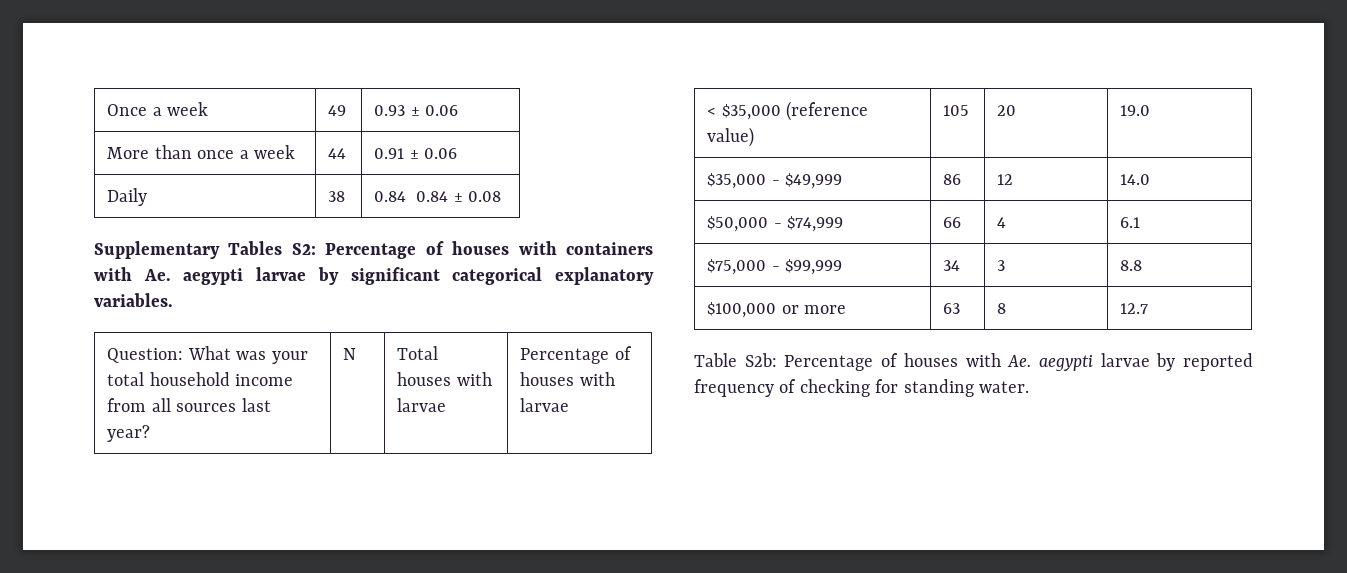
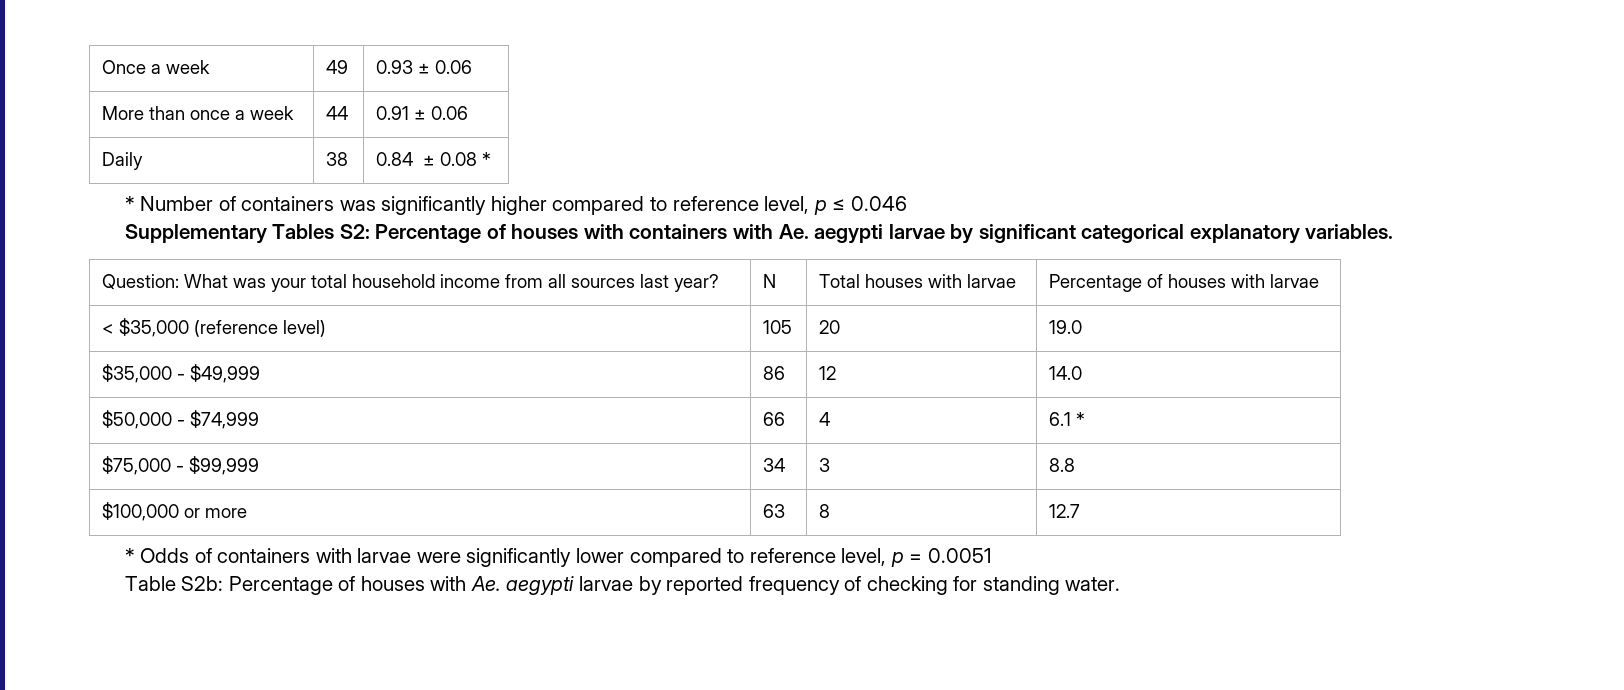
- Daily | 38 | 0.84 0.84 ± 0.08
+ Daily | 38 | 0.84 ± 0.08 *
+ * Number of containers was significantly higher compared to reference level, p ≤ 0.046
- < $35,000 (reference value) | 105 | 20 | 19.0
+ < $35,000 (reference level) | 105 | 20 | 19.0
- $50,000 - $74,999 | 66 | 4 | 6.1
+ $50,000 - $74,999 | 66 | 4 | 6.1 *
+ * Odds of containers with larvae were significantly lower compared to reference level, p = 0.0051

